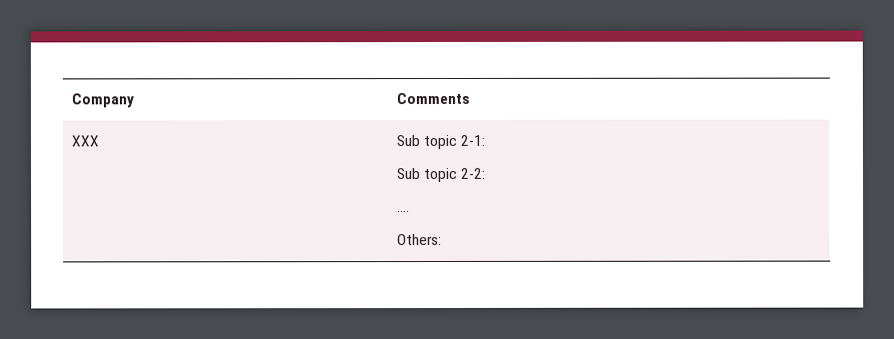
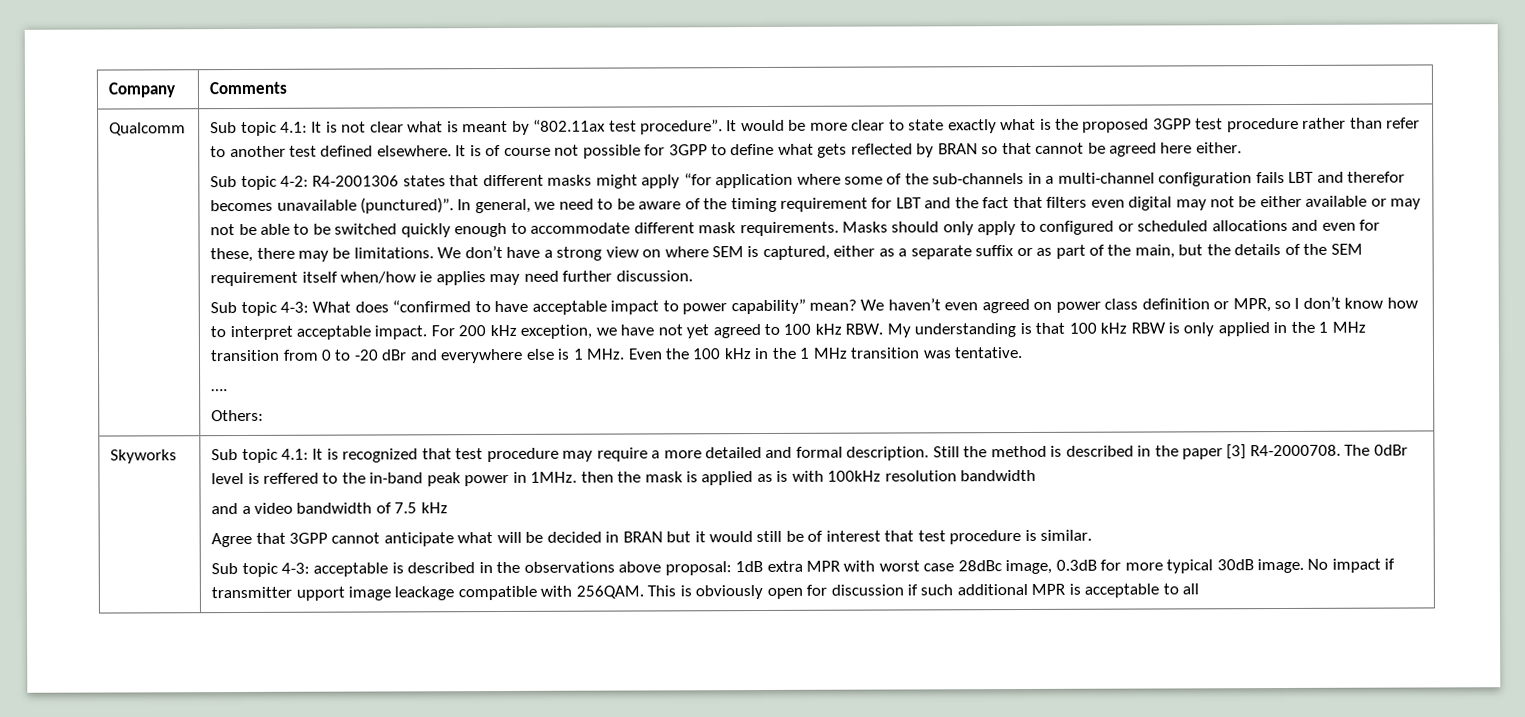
- XXX | Sub topic 2-1:
- Sub topic 2-2:
+ Qualcomm | Sub topic 4.1: It is not clear what is meant by “802.11ax test procedure”. It would be more clear to state exactly what is the proposed 3GPP test procedure rather than refer to another test defined elsewhere. It is of course not possible for 3GPP to define what gets reflected by BRAN so that cannot be agreed here either.
+ Sub topic 4-2: R4-2001306 states that different masks might apply “for application where some of the sub-channels in a multi-channel configuration fails LBT and therefor becomes unavailable (punctured)”. In general, we need to be aware of the timing requirement for LBT and the fact that filters even digital may not be either available or may not be able to be switched quickly enough to accommodate different mask requirements. Masks should only apply to configured or scheduled allocations and even for these, there may be limitations. We don’t have a strong view on where SEM is captured, either as a separate suffix or as part of the main, but the details of the SEM requirement itself when/how ie applies may need further discussion.
+ Sub topic 4-3: What does “confirmed to have acceptable impact to power capability” mean? We haven’t even agreed on power class definition or MPR, so I don’t know how to interpret acceptable impact. For 200 kHz exception, we have not yet agreed to 100 kHz RBW. My understanding is that 100 kHz RBW is only applied in the 1 MHz transition from 0 to -20 dBr and everywhere else is 1 MHz. Even the 100 kHz in the 1 MHz transition was tentative.
  ….
  Others:
+ Skyworks | Sub topic 4.1: It is recognized that test procedure may require a more detailed and formal description. Still the method is described in the paper [3] R4-2000708. The 0dBr level is reffered to the in-band peak power in 1MHz. then the mask is applied as is with 100kHz resolution bandwidth
+ and a video bandwidth of 7.5 kHz
+ Agree that 3GPP cannot anticipate what will be decided in BRAN but it would still be of interest that test procedure is similar.
+ Sub topic 4-3: acceptable is described in the observations above proposal: 1dB extra MPR with worst case 28dBc image, 0.3dB for more typical 30dB image. No impact if transmitter upport image leackage compatible with 256QAM. This is obviously open for discussion if such additional MPR is acceptable to all

